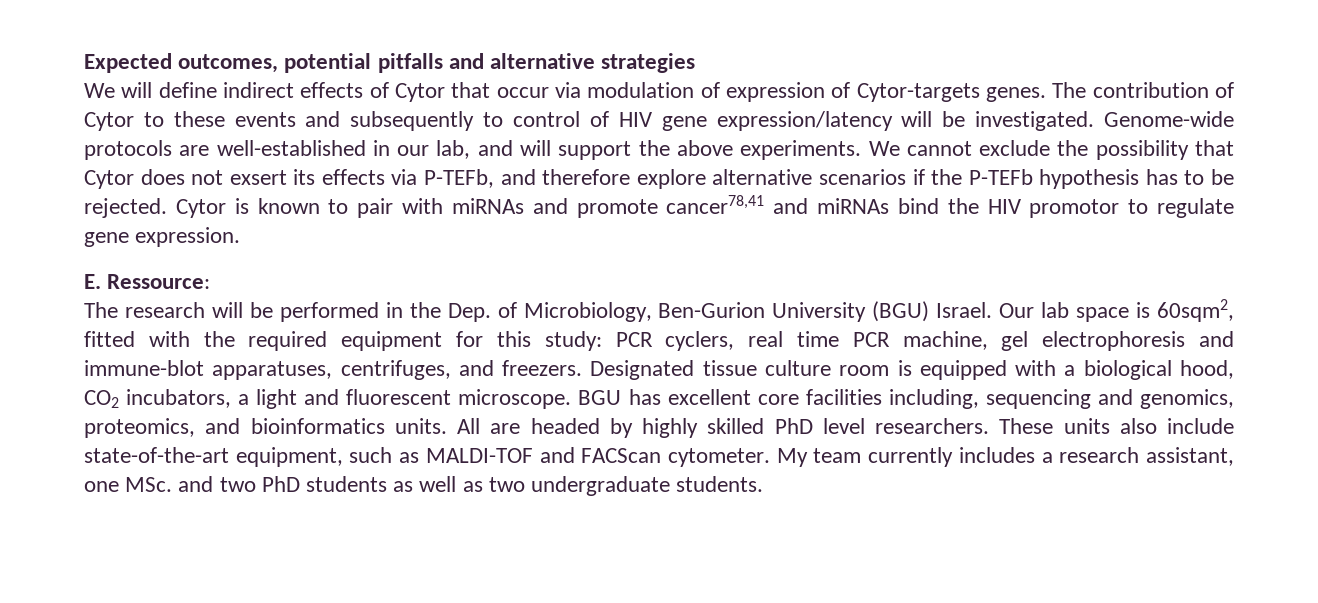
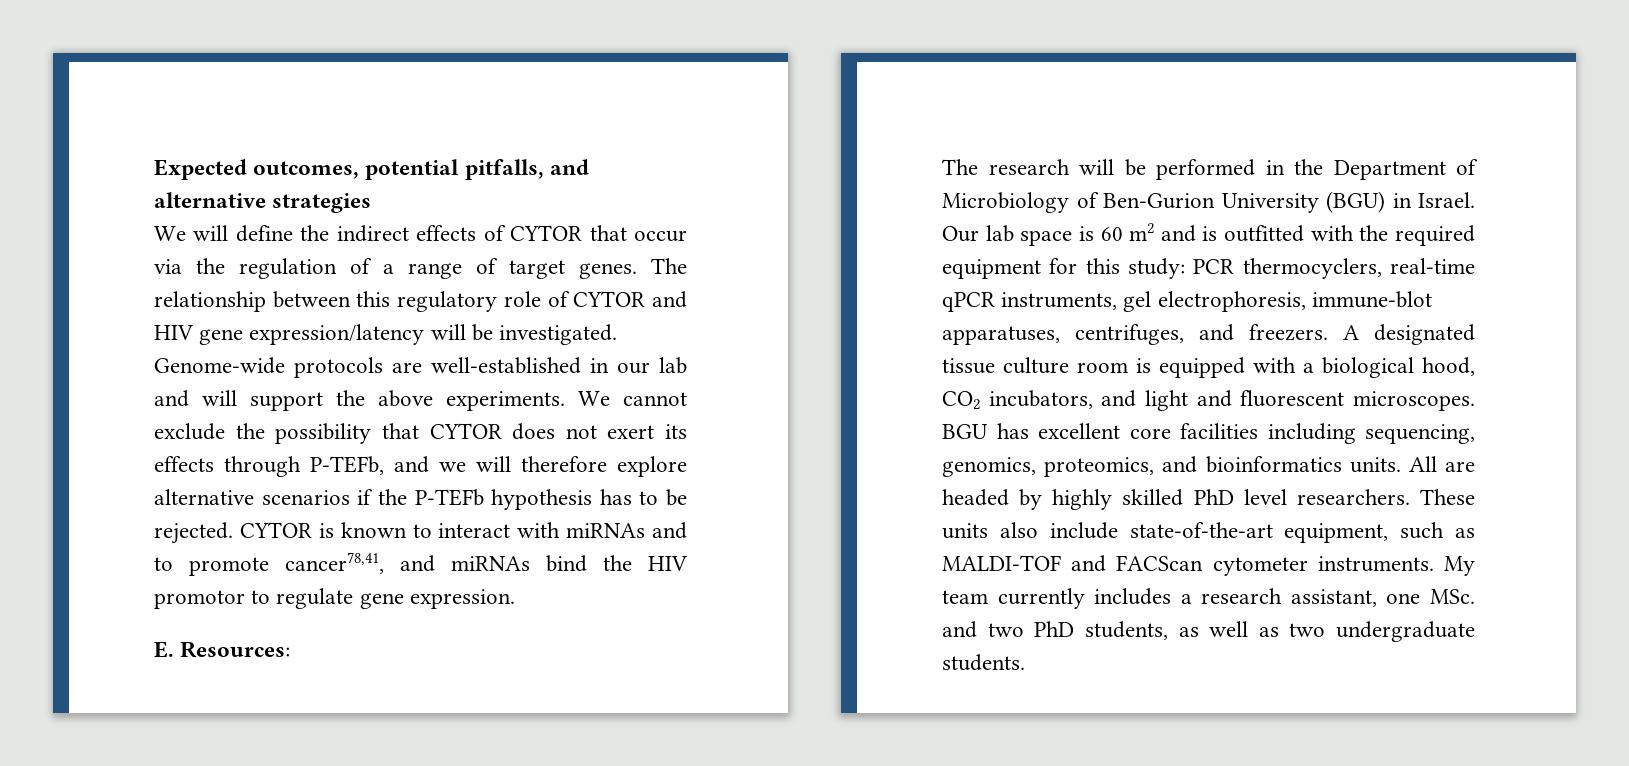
- Expected outcomes, potential pitfalls and alternative strategies
+ Expected outcomes, potential pitfalls, and alternative strategies
- We will define indirect effects of Cytor that occur via modulation of expression of Cytor-targets genes. The contribution of Cytor to these events and subsequently to control of HIV gene expression/latency will be investigated.
+ We will define the indirect effects of CYTOR that occur via the regulation of a range of target genes. The relationship between this regulatory role of CYTOR and HIV gene expression/latency will be investigated.
- Genome-wide protocols are well-established in our lab, and will support the above experiments.
+ Genome-wide protocols are well-established in our lab and will support the above experiments.
- We cannot exclude the possibility that Cytor does not exsert its effects via P-TEFb, and therefore explore alternative scenarios if the P-TEFb hypothesis has to be rejected.
+ We cannot exclude the possibility that CYTOR does not exert its effects through P-TEFb, and we will therefore explore alternative scenarios if the P-TEFb hypothesis has to be rejected.
- Cytor is known to pair with miRNAs and promote cancer78,41 and miRNAs bind the HIV promotor to regulate gene expression.
+ CYTOR is known to interact with miRNAs and to promote cancer78,41, and miRNAs bind the HIV promotor to regulate gene expression.
- E. Ressource:
+ E. Resources:
- The research will be performed in the Dep. of Microbiology, Ben-Gurion University (BGU) Israel.
+ The research will be performed in the Department of Microbiology of Ben-Gurion University (BGU) in Israel.
- Our lab space is 60sqm2, fitted with the required equipment for this study: PCR cyclers, real time PCR machine, gel electrophoresis and immune-blot apparatuses, centrifuges, and freezers.
+ Our lab space is 60 m2 and is outfitted with the required equipment for this study: PCR thermocyclers, real-time qPCR instruments, gel electrophoresis, immune-blot apparatuses, centrifuges, and freezers.
- Designated tissue culture room is equipped with a biological hood, CO2 incubators, a light and fluorescent microscope.
+ A designated tissue culture room is equipped with a biological hood, CO2 incubators, and light and fluorescent microscopes.
- BGU has excellent core facilities including, sequencing and genomics, proteomics, and bioinformatics units.
+ BGU has excellent core facilities including sequencing, genomics, proteomics, and bioinformatics units.
- These units also include state-of-the-art equipment, such as MALDI-TOF and FACScan cytometer.
+ These units also include state-of-the-art equipment, such as MALDI-TOF and FACScan cytometer instruments.
- My team currently includes a research assistant, one MSc. and two PhD students as well as two undergraduate students.
+ My team currently includes a research assistant, one MSc. and two PhD students, as well as two undergraduate students.

